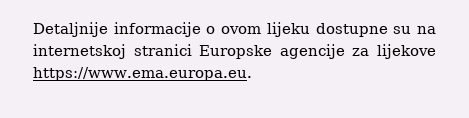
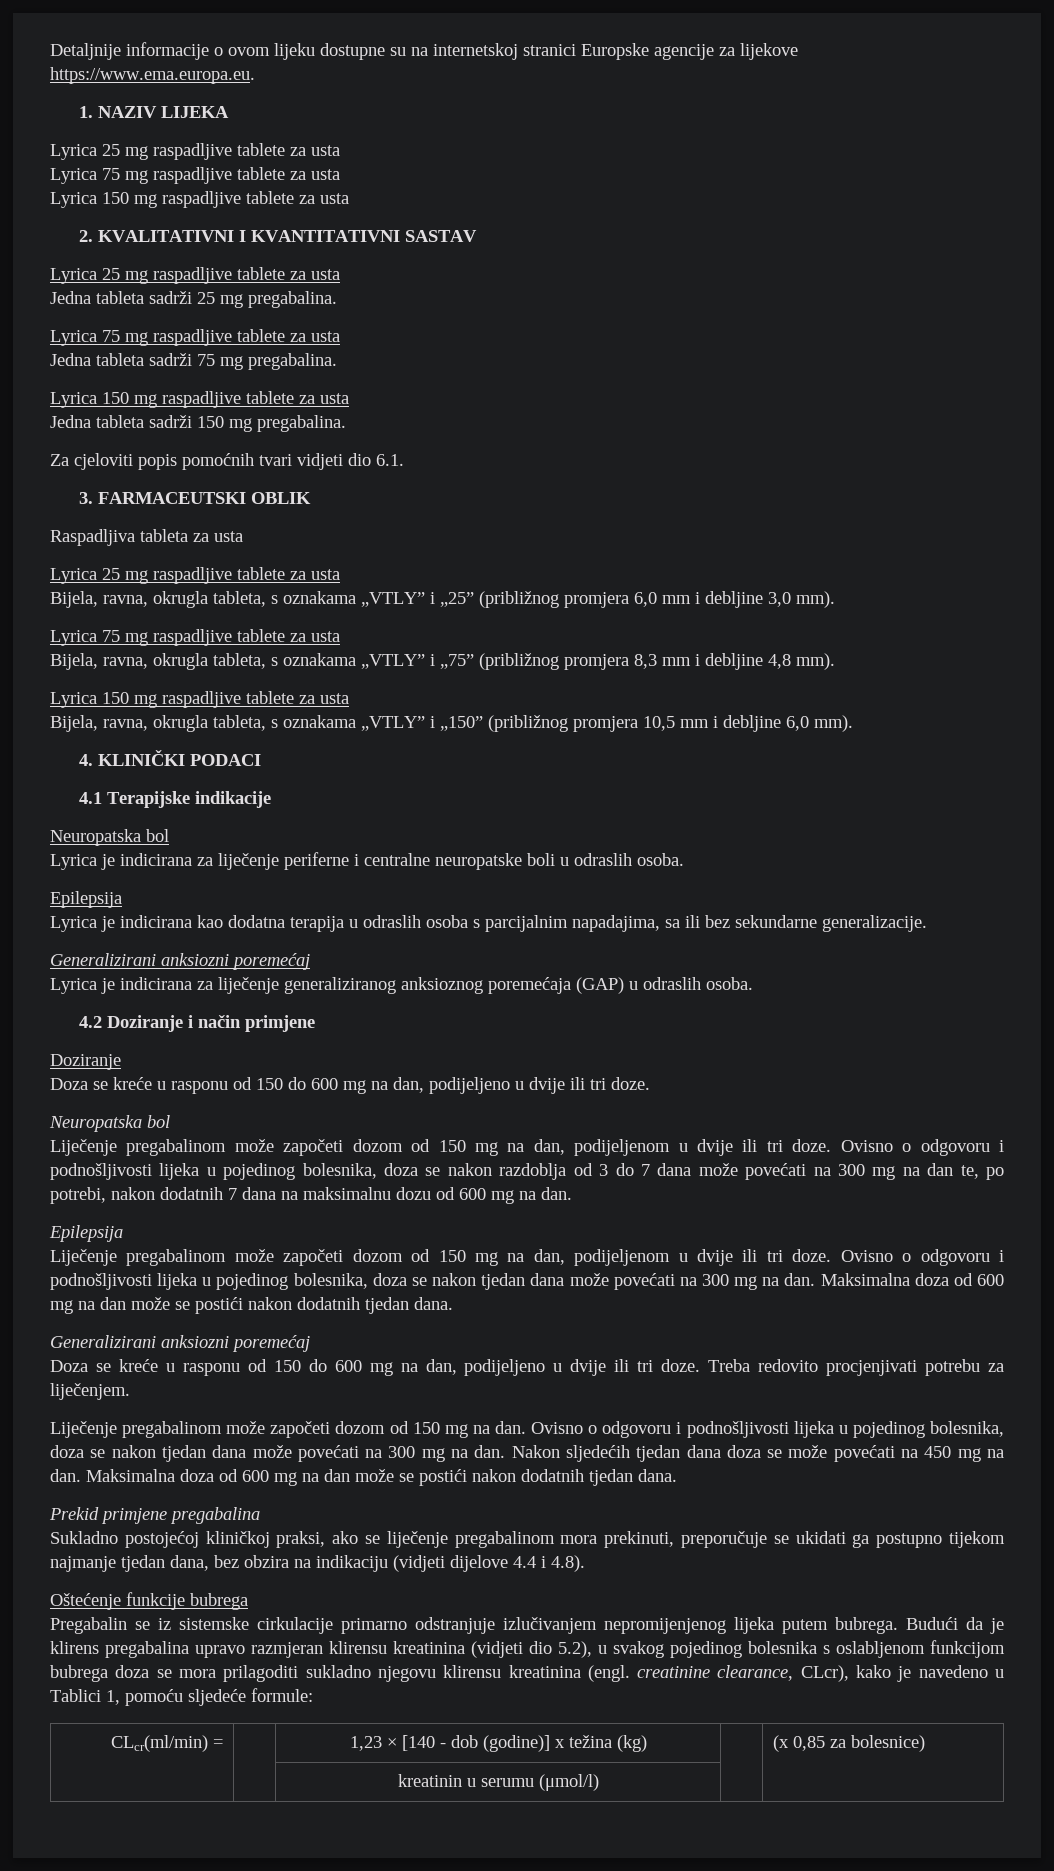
+ 1. NAZIV LIJEKA
+ Lyrica 25 mg raspadljive tablete za usta
+ Lyrica 75 mg raspadljive tablete za usta
+ Lyrica 150 mg raspadljive tablete za usta
+ 2. KVALITATIVNI I KVANTITATIVNI SASTAV
+ Lyrica 25 mg raspadljive tablete za usta
+ Jedna tableta sadrži 25 mg pregabalina.
+ Lyrica 75 mg raspadljive tablete za usta
+ Jedna tableta sadrži 75 mg pregabalina.
+ Lyrica 150 mg raspadljive tablete za usta
+ Jedna tableta sadrži 150 mg pregabalina.
+ Za cjeloviti popis pomoćnih tvari vidjeti dio 6.1.
+ 3. FARMACEUTSKI OBLIK
+ Raspadljiva tableta za usta
+ Lyrica 25 mg raspadljive tablete za usta
+ Bijela, ravna, okrugla tableta, s oznakama „VTLY” i „25” (približnog promjera 6,0 mm i debljine 3,0 mm).
+ Lyrica 75 mg raspadljive tablete za usta
+ Bijela, ravna, okrugla tableta, s oznakama „VTLY” i „75” (približnog promjera 8,3 mm i debljine 4,8 mm).
+ Lyrica 150 mg raspadljive tablete za usta
+ Bijela, ravna, okrugla tableta, s oznakama „VTLY” i „150” (približnog promjera 10,5 mm i debljine 6,0 mm).
+ 4. KLINIČKI PODACI
+ 4.1 Terapijske indikacije
+ Neuropatska bol
+ Lyrica je indicirana za liječenje periferne i centralne neuropatske boli u odraslih osoba.
+ Epilepsija
+ Lyrica je indicirana kao dodatna terapija u odraslih osoba s parcijalnim napadajima, sa ili bez sekundarne generalizacije.
+ Generalizirani anksiozni poremećaj
+ Lyrica je indicirana za liječenje generaliziranog anksioznog poremećaja (GAP) u odraslih osoba.
+ 4.2 Doziranje i način primjene
+ Doziranje
+ Doza se kreće u rasponu od 150 do 600 mg na dan, podijeljeno u dvije ili tri doze.
+ Neuropatska bol
+ Liječenje pregabalinom može započeti dozom od 150 mg na dan, podijeljenom u dvije ili tri doze. Ovisno o odgovoru i podnošljivosti lijeka u pojedinog bolesnika, doza se nakon razdoblja od 3 do 7 dana može povećati na 300 mg na dan te, po potrebi, nakon dodatnih 7 dana na maksimalnu dozu od 600 mg na dan.
+ Epilepsija
+ Liječenje pregabalinom može započeti dozom od 150 mg na dan, podijeljenom u dvije ili tri doze. Ovisno o odgovoru i podnošljivosti lijeka u pojedinog bolesnika, doza se nakon tjedan dana može povećati na 300 mg na dan. Maksimalna doza od 600 mg na dan može se postići nakon dodatnih tjedan dana.
+ Generalizirani anksiozni poremećaj
+ Doza se kreće u rasponu od 150 do 600 mg na dan, podijeljeno u dvije ili tri doze. Treba redovito procjenjivati potrebu za liječenjem.
+ Liječenje pregabalinom može započeti dozom od 150 mg na dan. Ovisno o odgovoru i podnošljivosti lijeka u pojedinog bolesnika, doza se nakon tjedan dana može povećati na 300 mg na dan. Nakon sljedećih tjedan dana doza se može povećati na 450 mg na dan. Maksimalna doza od 600 mg na dan može se postići nakon dodatnih tjedan dana.
+ Prekid primjene pregabalina
+ Sukladno postojećoj kliničkoj praksi, ako se liječenje pregabalinom mora prekinuti, preporučuje se ukidati ga postupno tijekom najmanje tjedan dana, bez obzira na indikaciju (vidjeti dijelove 4.4 i 4.8).
+ Oštećenje funkcije bubrega
+ Pregabalin se iz sistemske cirkulacije primarno odstranjuje izlučivanjem nepromijenjenog lijeka putem bubrega. Budući da je klirens pregabalina upravo razmjeran klirensu kreatinina (vidjeti dio 5.2), u svakog pojedinog bolesnika s oslabljenom funkcijom bubrega doza se mora prilagoditi sukladno njegovu klirensu kreatinina (engl. creatinine clearance, CLcr), kako je navedeno u Tablici 1, pomoću sljedeće formule:
+ CLcr(ml/min) = | | 1,23 × [140 - dob (godine)] x težina (kg) | | (x 0,85 za bolesnice)
+ | | kreatinin u serumu (μmol/l) | |

